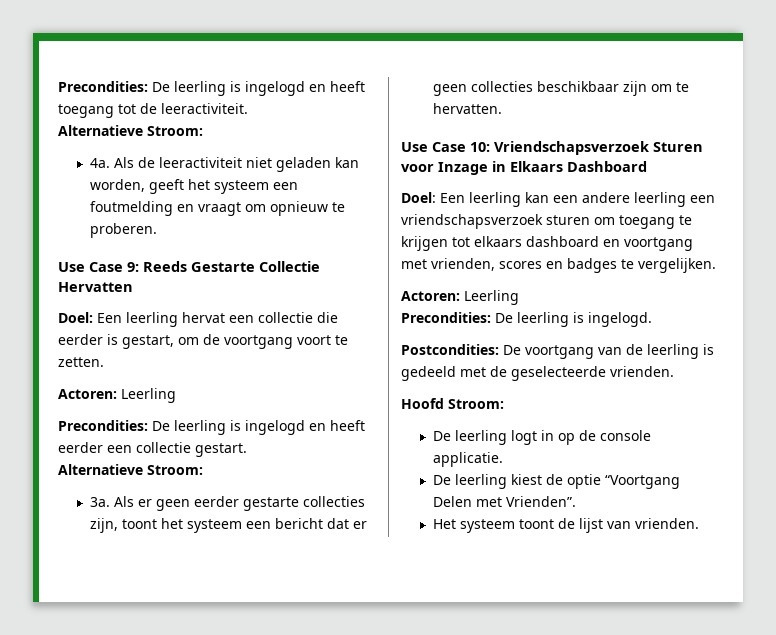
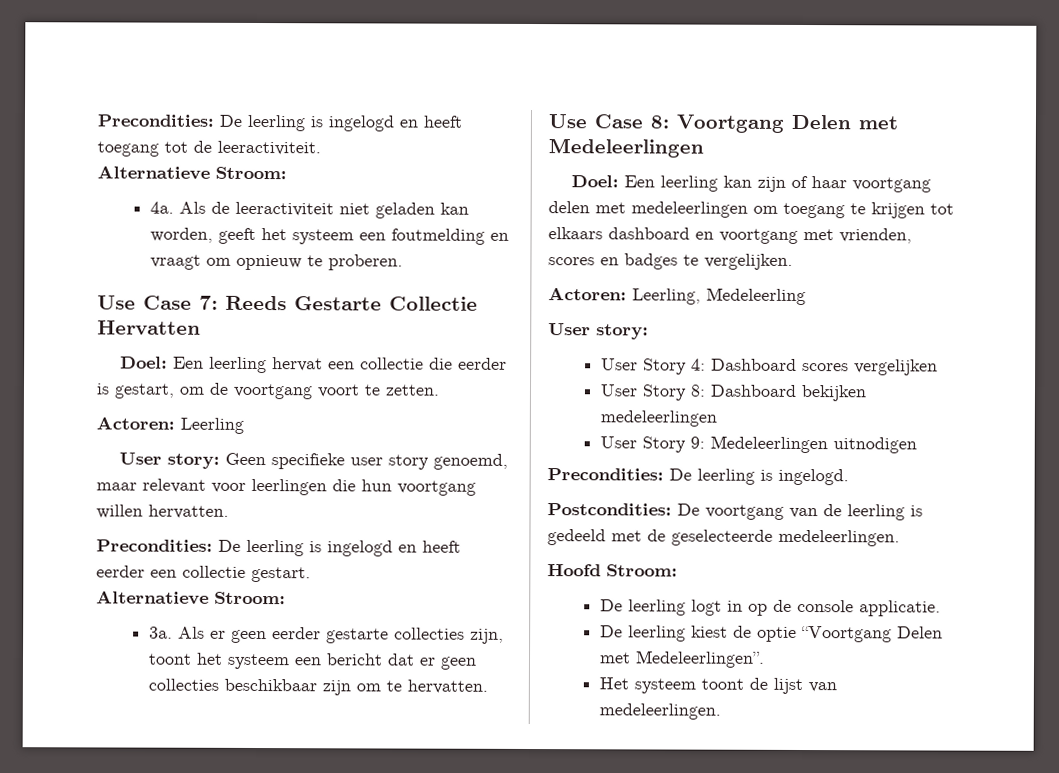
- Use Case 9: Reeds Gestarte Collectie Hervatten
+ Use Case 7: Reeds Gestarte Collectie Hervatten
+ User story: Geen specifieke user story genoemd, maar relevant voor leerlingen die hun voortgang willen hervatten.
- Use Case 10: Vriendschapsverzoek Sturen voor Inzage in Elkaars Dashboard
- Doel: Een leerling kan een andere leerling een vriendschapsverzoek sturen om toegang te krijgen tot elkaars dashboard en voortgang met vrienden, scores en badges te vergelijken.
- Actoren: Leerling
+ Use Case 8: Voortgang Delen met Medeleerlingen
+ Doel: Een leerling kan zijn of haar voortgang delen met medeleerlingen om toegang te krijgen tot elkaars dashboard en voortgang met vrienden, scores en badges te vergelijken.
+ Actoren: Leerling, Medeleerling
+ User story:
+ User Story 4: Dashboard scores vergelijken
+ User Story 8: Dashboard bekijken medeleerlingen
+ User Story 9: Medeleerlingen uitnodigen
- Postcondities: De voortgang van de leerling is gedeeld met de geselecteerde vrienden.
+ Postcondities: De voortgang van de leerling is gedeeld met de geselecteerde medeleerlingen.
- De leerling kiest de optie “Voortgang Delen met Vrienden”.
+ De leerling kiest de optie “Voortgang Delen met Medeleerlingen”.
- Het systeem toont de lijst van vrienden.
+ Het systeem toont de lijst van medeleerlingen.

